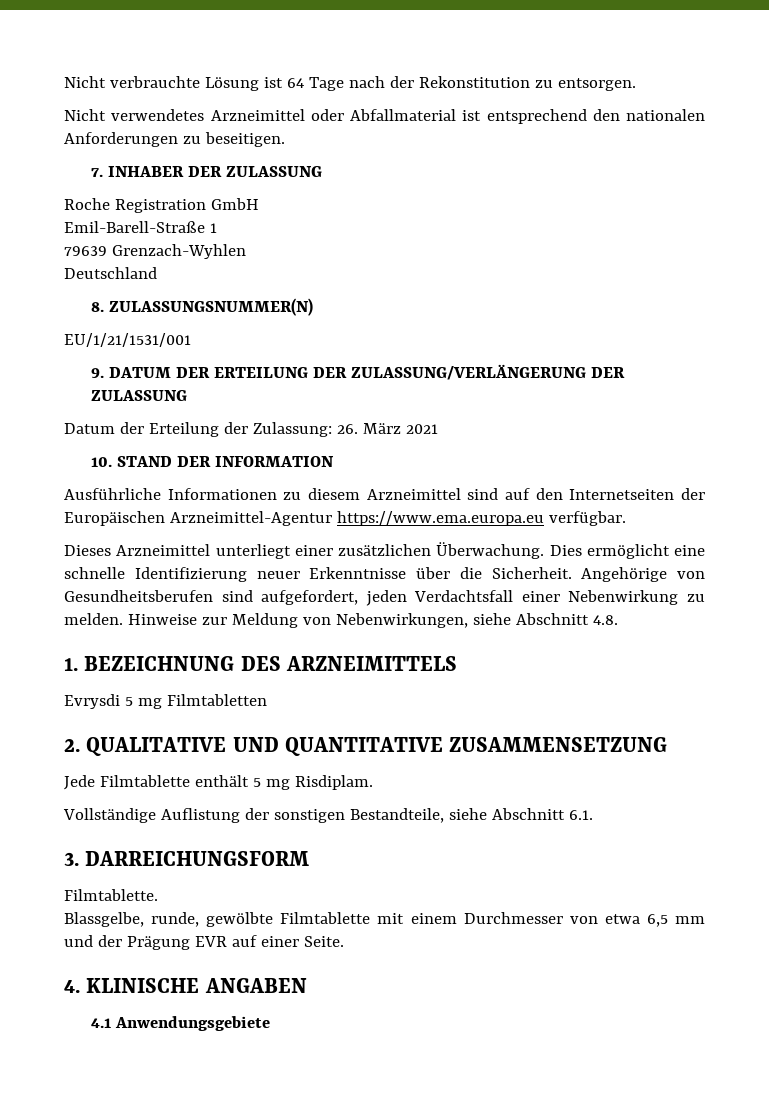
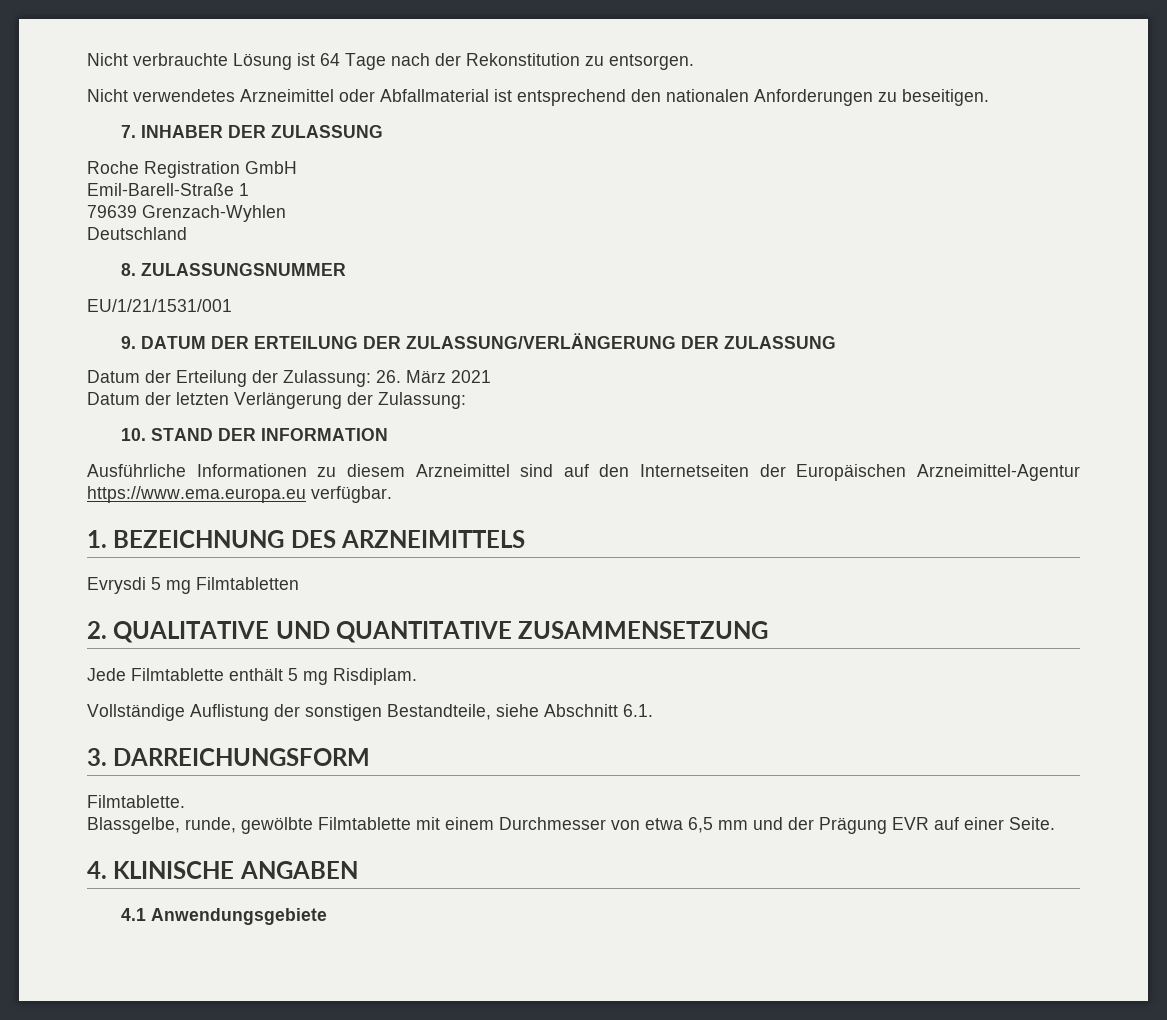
- 8. ZULASSUNGSNUMMER(N)
+ 8. ZULASSUNGSNUMMER
+ Datum der letzten Verlängerung der Zulassung:
- Dieses Arzneimittel unterliegt einer zusätzlichen Überwachung. Dies ermöglicht eine schnelle Identifizierung neuer Erkenntnisse über die Sicherheit. Angehörige von Gesundheitsberufen sind aufgefordert, jeden Verdachtsfall einer Nebenwirkung zu melden. Hinweise zur Meldung von Nebenwirkungen, siehe Abschnitt 4.8.

